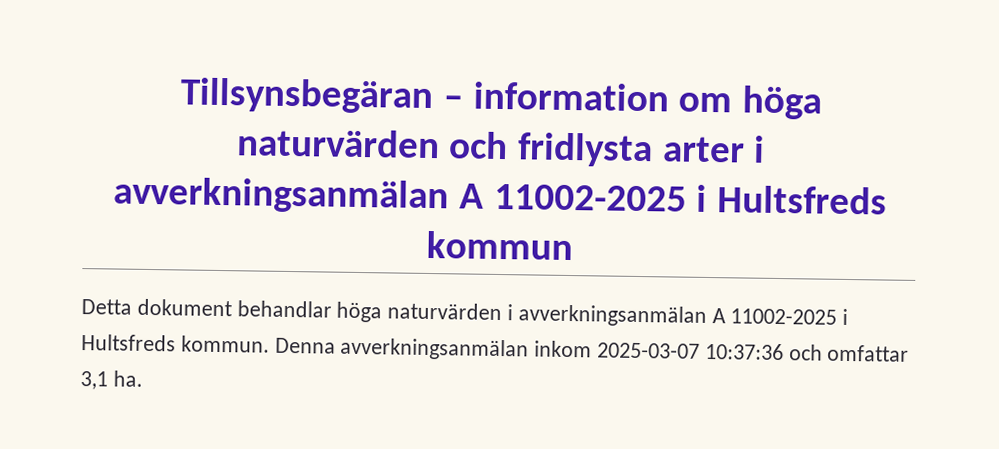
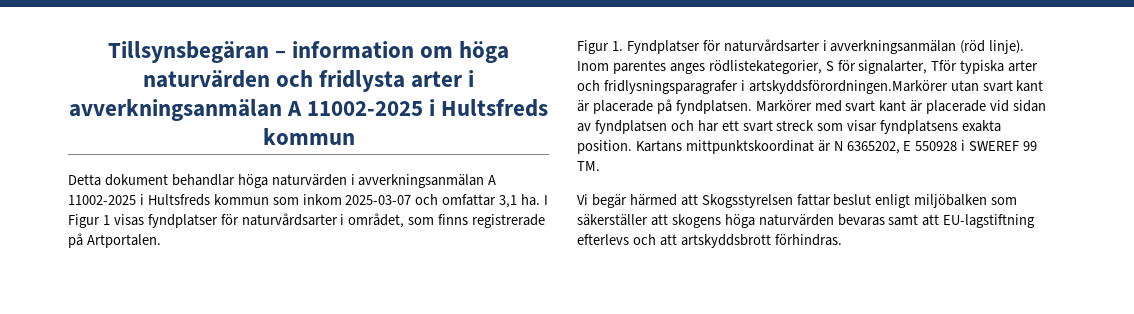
- Detta dokument behandlar höga naturvärden i avverkningsanmälan A 11002-2025 i Hultsfreds kommun. Denna avverkningsanmälan inkom 2025-03-07 10:37:36 och omfattar 3,1 ha.
+ Detta dokument behandlar höga naturvärden i avverkningsanmälan A 11002-2025 i Hultsfreds kommun som inkom 2025-03-07 och omfattar 3,1 ha.
+ I Figur 1 visas fyndplatser för naturvårdsarter i området, som finns registrerade på Artportalen.
+ Figur 1. Fyndplatser för naturvårdsarter i avverkningsanmälan (röd linje). Inom parentes anges rödlistekategorier, S för signalarter, Tför typiska arter och fridlysningsparagrafer i artskyddsförordningen.Markörer utan svart kant är placerade på fyndplatsen. Markörer med svart kant är placerade vid sidan av fyndplatsen och har ett svart streck som visar fyndplatsens exakta position. Kartans mittpunktskoordinat är N 6365202, E 550928 i SWEREF 99 TM.
+ Vi begär härmed att Skogsstyrelsen fattar beslut enligt miljöbalken som säkerställer att skogens höga naturvärden bevaras samt att EU-lagstiftning efterlevs och att artskyddsbrott förhindras.

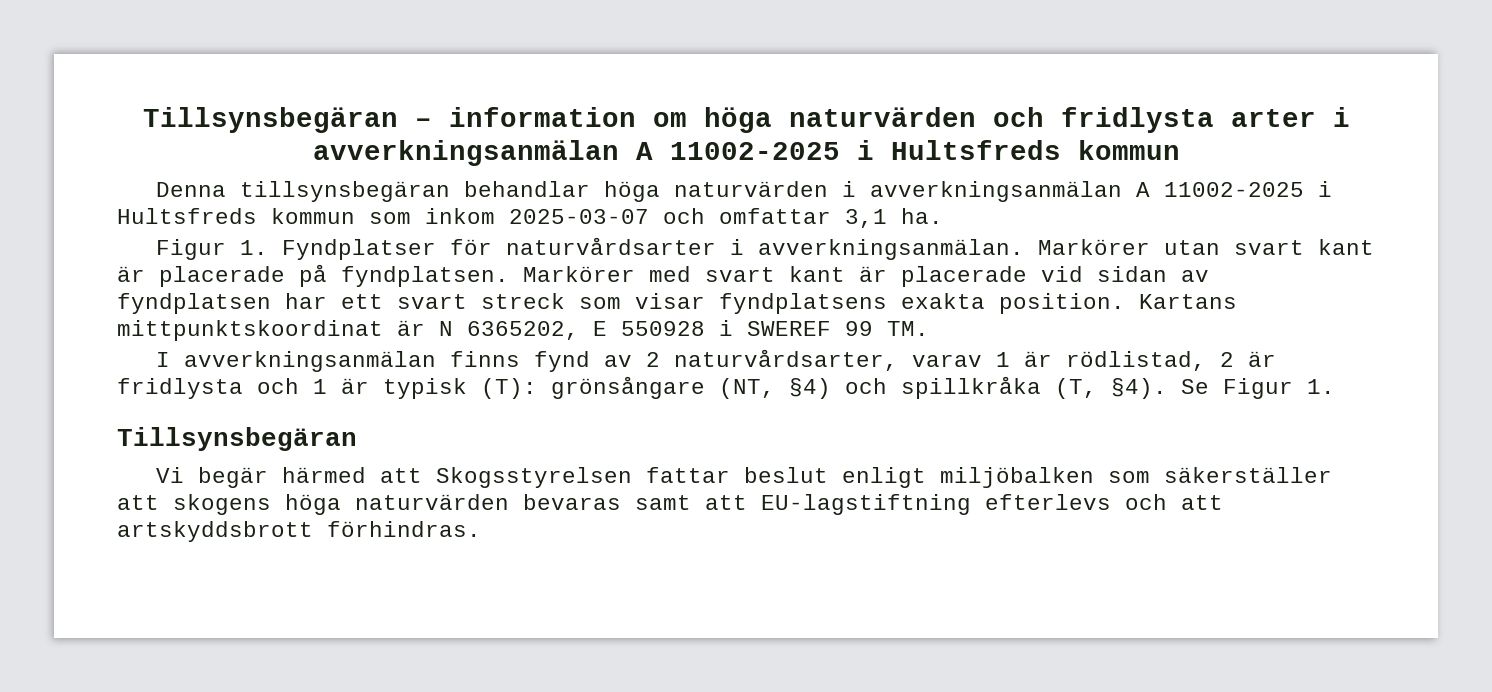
- Detta dokument behandlar höga naturvärden i avverkningsanmälan A 11002-2025 i Hultsfreds kommun som inkom 2025-03-07 och omfattar 3,1 ha. I Figur 1 visas fyndplatser för naturvårdsarter i området, som finns registrerade på Artportalen.
+ Denna tillsynsbegäran behandlar höga naturvärden i avverkningsanmälan A 11002-2025 i Hultsfreds kommun som inkom 2025-03-07 och omfattar 3,1 ha.
- Figur 1. Fyndplatser för naturvårdsarter i avverkningsanmälan (röd linje). Inom parentes anges rödlistekategorier, S för signalarter, Tför typiska arter och fridlysningsparagrafer i artskyddsförordningen.Markörer utan svart kant är placerade på fyndplatsen.
+ Figur 1. Fyndplatser för naturvårdsarter i avverkningsanmälan. Markörer utan svart kant är placerade på fyndplatsen.
- Markörer med svart kant är placerade vid sidan av fyndplatsen och har ett svart streck som visar fyndplatsens exakta position.
+ Markörer med svart kant är placerade vid sidan av fyndplatsen har ett svart streck som visar fyndplatsens exakta position.
+ I avverkningsanmälan finns fynd av 2 naturvårdsarter, varav 1 är rödlistad, 2 är fridlysta och 1 är typisk (T): grönsångare (NT, §4) och spillkråka (T, §4). Se Figur 1.
+ Tillsynsbegäran

